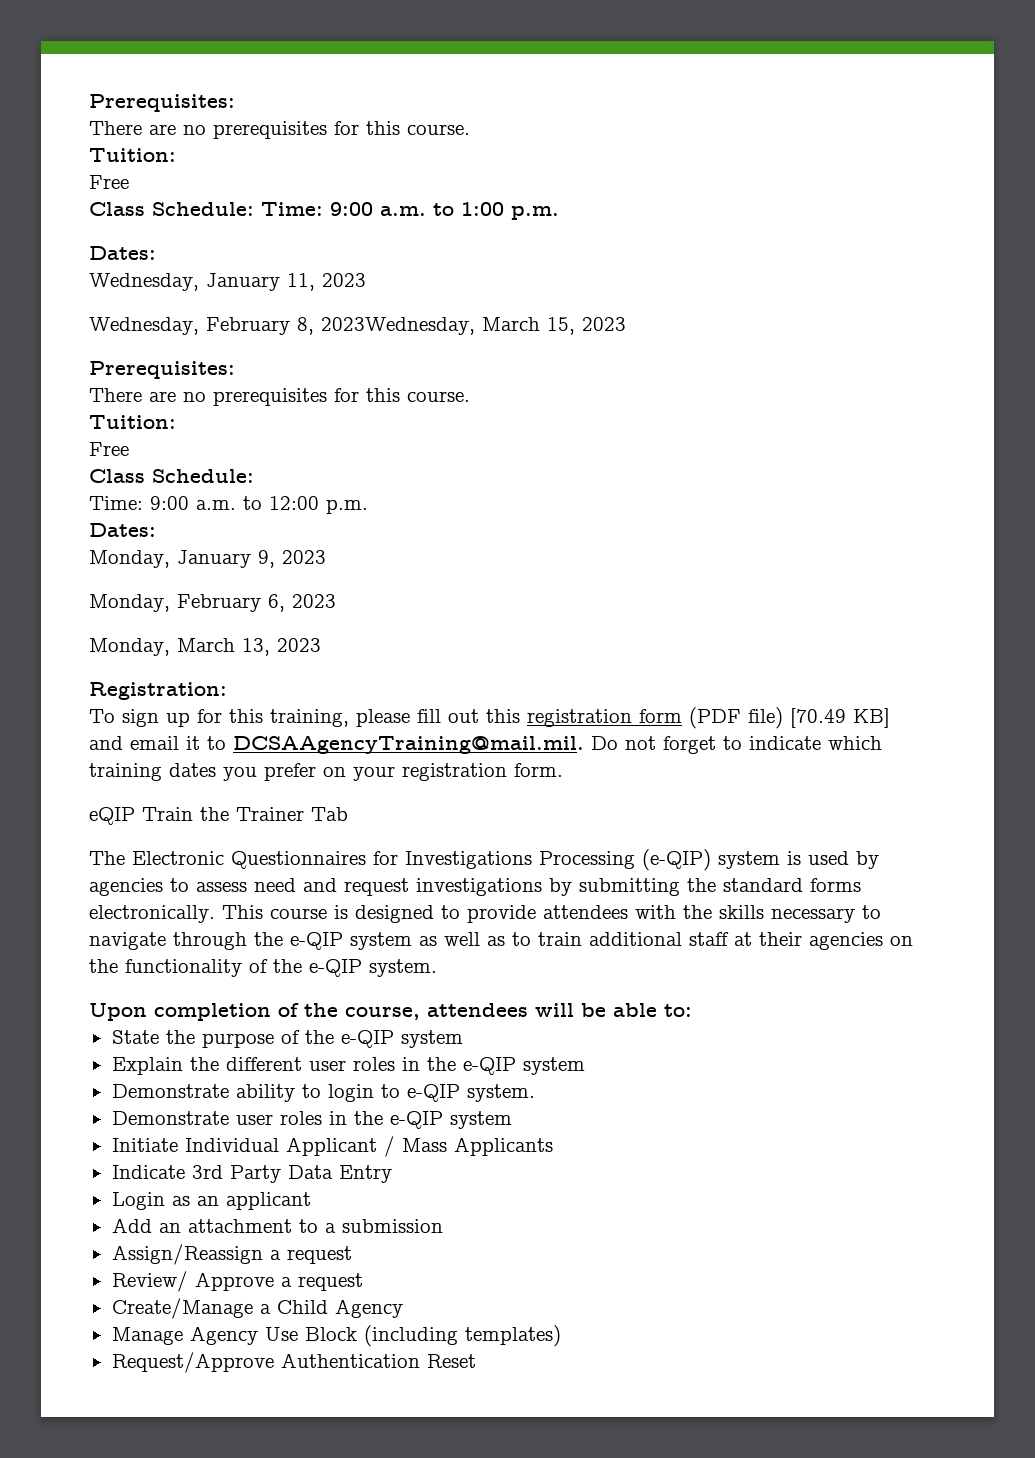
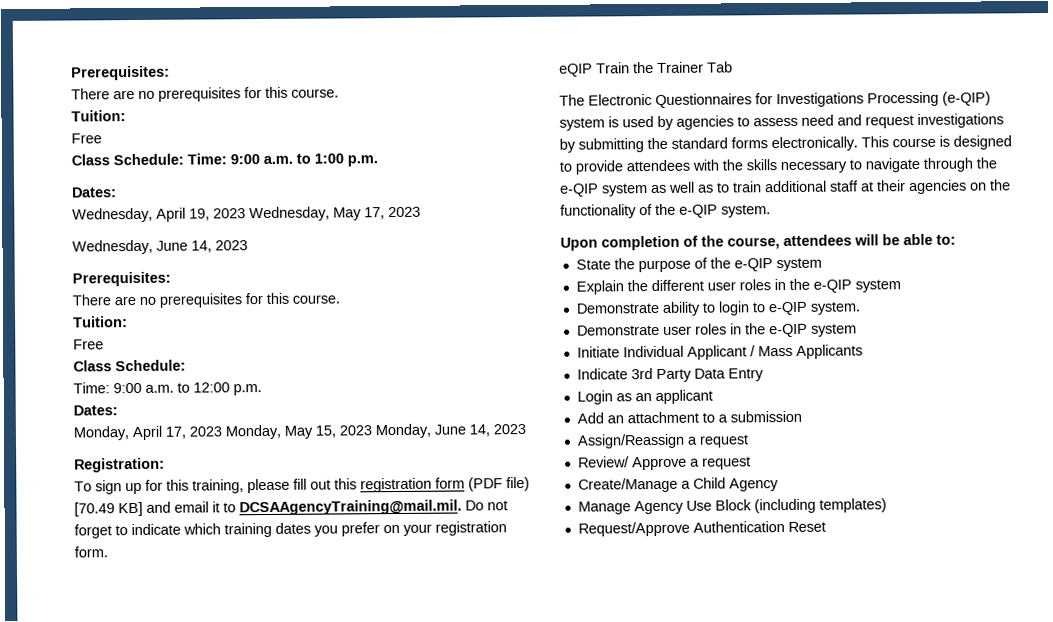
- Wednesday, January 11, 2023
- Wednesday, February 8, 2023Wednesday, March 15, 2023
+ Wednesday, April 19, 2023 Wednesday, May 17, 2023
+ Wednesday, June 14, 2023
- Monday, January 9, 2023
- Monday, February 6, 2023
- Monday, March 13, 2023
+ Monday, April 17, 2023 Monday, May 15, 2023 Monday, June 14, 2023

